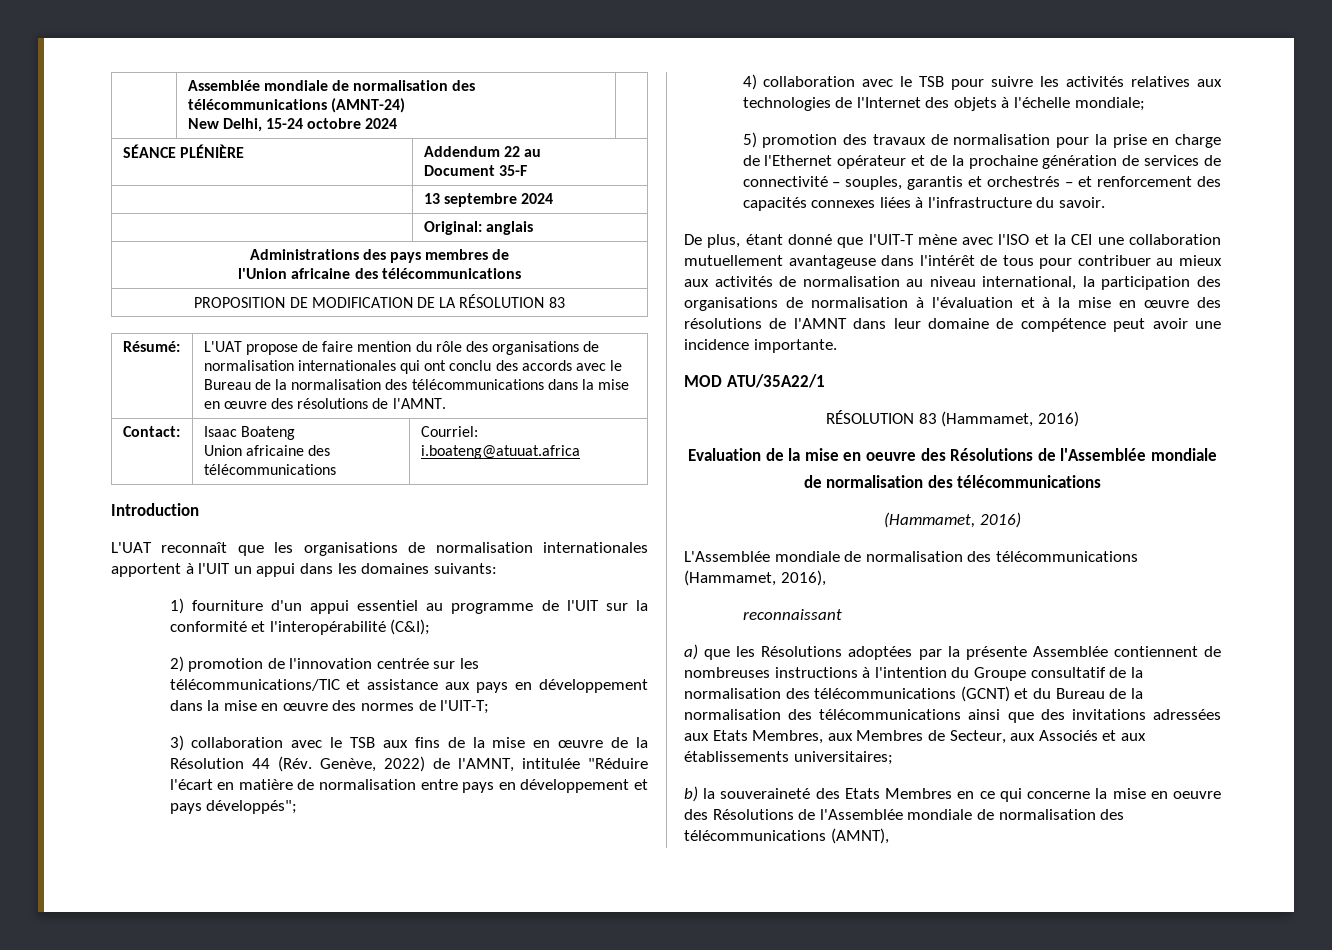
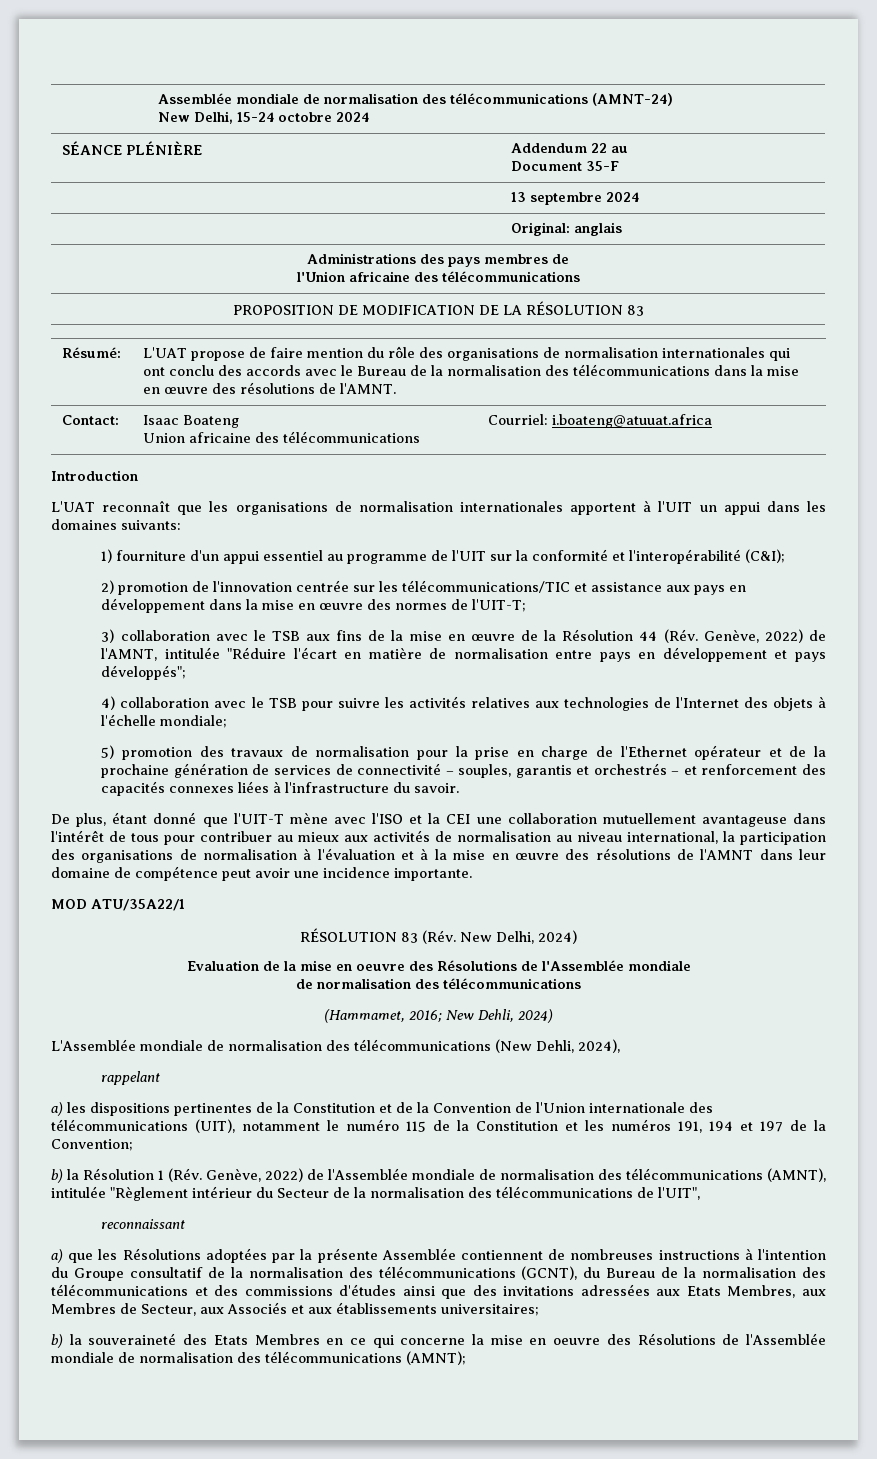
- RÉSOLUTION 83 (Hammamet, 2016)
+ RÉSOLUTION 83 (Rév. New Delhi, 2024)
  Evaluation de la mise en oeuvre des Résolutions de l'Assemblée mondiale
  de normalisation des télécommunications
- (Hammamet, 2016)
+ (Hammamet, 2016; New Dehli, 2024)
- L'Assemblée mondiale de normalisation des télécommunications (Hammamet, 2016),
+ L'Assemblée mondiale de normalisation des télécommunications (New Dehli, 2024),
+ rappelant
+ a) les dispositions pertinentes de la Constitution et de la Convention de l'Union internationale des télécommunications (UIT), notamment le numéro 115 de la Constitution et les numéros 191, 194 et 197 de la Convention;
+ b) la Résolution 1 (Rév. Genève, 2022) de l'Assemblée mondiale de normalisation des télécommunications (AMNT), intitulée "Règlement intérieur du Secteur de la normalisation des télécommunications de l'UIT",
- a) que les Résolutions adoptées par la présente Assemblée contiennent de nombreuses instructions à l'intention du Groupe consultatif de la normalisation des télécommunications (GCNT) et du Bureau de la normalisation des télécommunications ainsi que des invitations adressées aux Etats Membres, aux Membres de Secteur, aux Associés et aux établissements universitaires;
+ a) que les Résolutions adoptées par la présente Assemblée contiennent de nombreuses instructions à l'intention du Groupe consultatif de la normalisation des télécommunications (GCNT), du Bureau de la normalisation des télécommunications et des commissions d'études ainsi que des invitations adressées aux Etats Membres, aux Membres de Secteur, aux Associés et aux établissements universitaires;
- b) la souveraineté des Etats Membres en ce qui concerne la mise en oeuvre des Résolutions de l'Assemblée mondiale de normalisation des télécommunications (AMNT),
+ b) la souveraineté des Etats Membres en ce qui concerne la mise en oeuvre des Résolutions de l'Assemblée mondiale de normalisation des télécommunications (AMNT);

